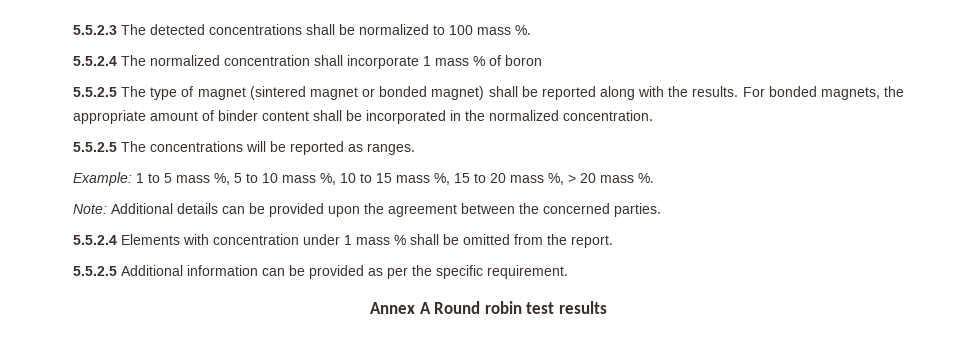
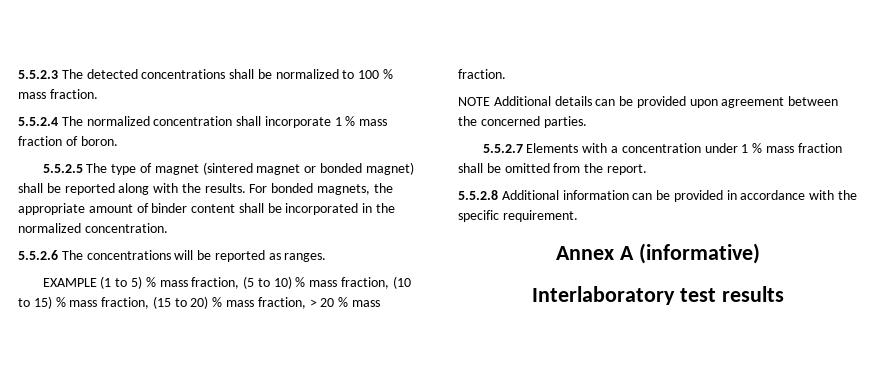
- 5.5.2.3 The detected concentrations shall be normalized to 100 mass %.
+ 5.5.2.3 The detected concentrations shall be normalized to 100 % mass fraction.
- 5.5.2.4 The normalized concentration shall incorporate 1 mass % of boron
+ 5.5.2.4 The normalized concentration shall incorporate 1 % mass fraction of boron.
- 5.5.2.5 The concentrations will be reported as ranges.
+ 5.5.2.6 The concentrations will be reported as ranges.
- Example: 1 to 5 mass %, 5 to 10 mass %, 10 to 15 mass %, 15 to 20 mass %, > 20 mass %.
- Note: Additional details can be provided upon the agreement between the concerned parties.
+ EXAMPLE (1 to 5) % mass fraction, (5 to 10) % mass fraction, (10 to 15) % mass fraction, (15 to 20) % mass fraction, > 20 % mass fraction.
+ NOTE Additional details can be provided upon agreement between the concerned parties.
- 5.5.2.4 Elements with concentration under 1 mass % shall be omitted from the report.
+ 5.5.2.7 Elements with a concentration under 1 % mass fraction shall be omitted from the report.
- 5.5.2.5 Additional information can be provided as per the specific requirement.
+ 5.5.2.8 Additional information can be provided in accordance with the specific requirement.
- Annex A Round robin test results
+ Annex A (informative)
+ Interlaboratory test results

